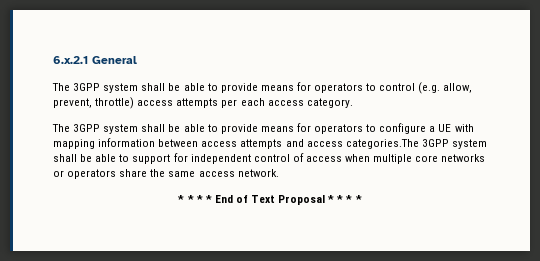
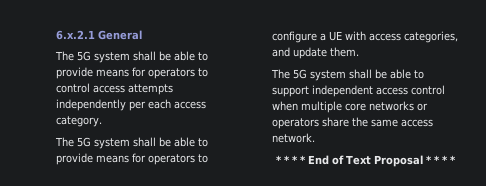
- The 3GPP system shall be able to provide means for operators to control (e.g. allow, prevent, throttle) access attempts per each access category.
+ The 5G system shall be able to provide means for operators to control access attempts independently per each access category.
- The 3GPP system shall be able to provide means for operators to configure a UE with mapping information between access attempts and access categories.The 3GPP system shall be able to support for independent control of access when multiple core networks or operators share the same access network.
+ The 5G system shall be able to provide means for operators to configure a UE with access categories, and update them.
+ The 5G system shall be able to support independent access control when multiple core networks or operators share the same access network.

